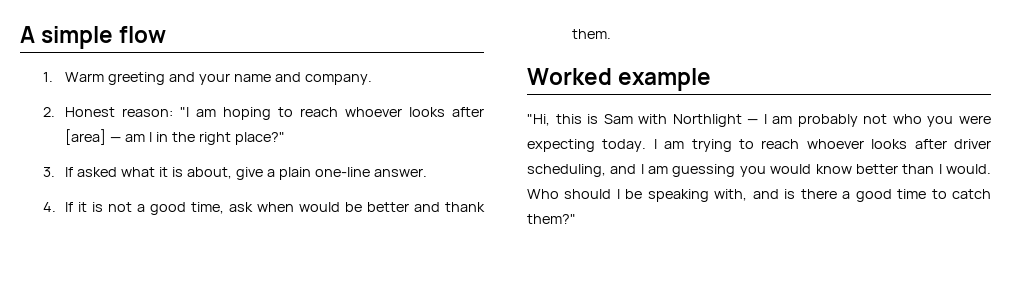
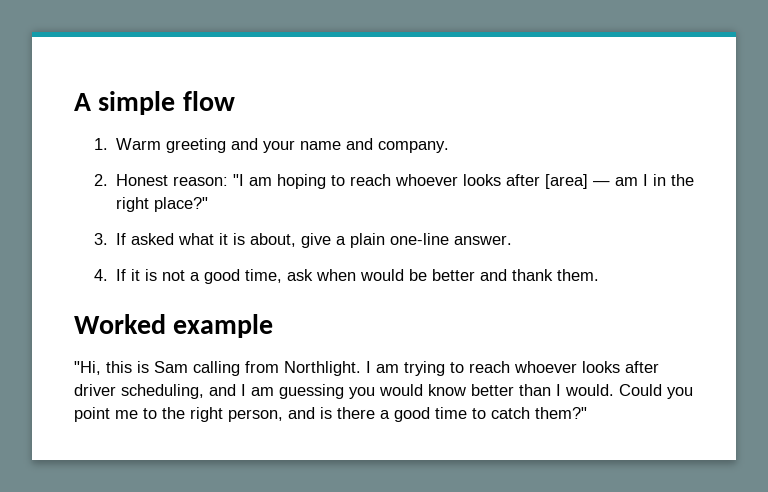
- "Hi, this is Sam with Northlight — I am probably not who you were expecting today.
+ "Hi, this is Sam calling from Northlight.
- Who should I be speaking with, and is there a good time to catch them?"
+ Could you point me to the right person, and is there a good time to catch them?"

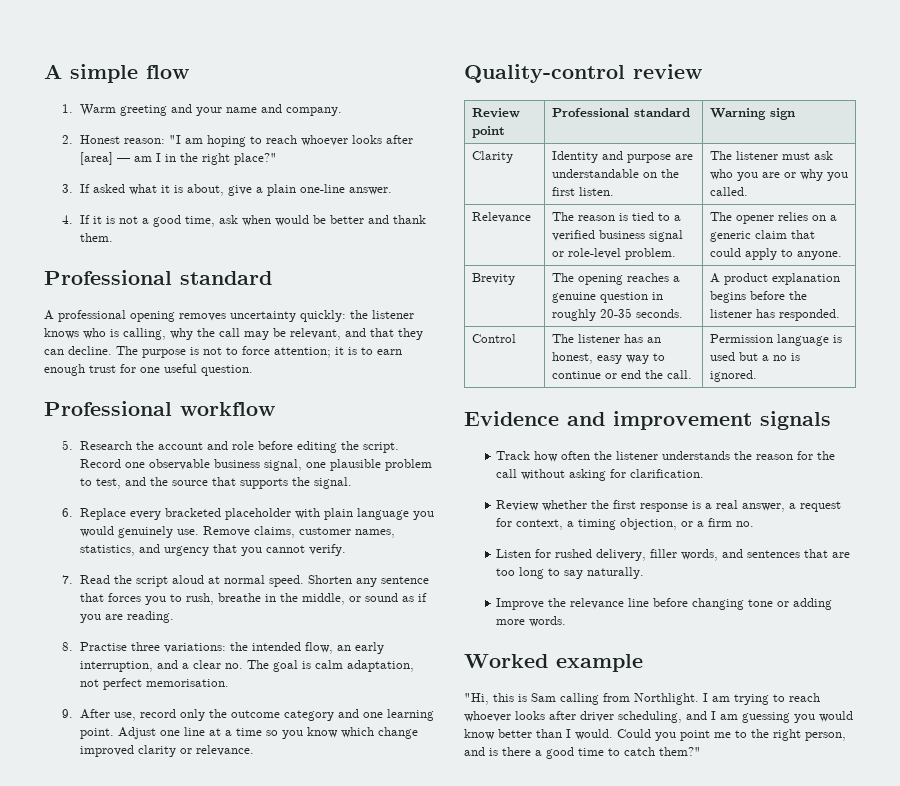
  4. If it is not a good time, ask when would be better and thank them.
+ Professional standard
+ A professional opening removes uncertainty quickly: the listener knows who is calling, why the call may be relevant, and that they can decline. The purpose is not to force attention; it is to earn enough trust for one useful question.
+ Professional workflow
+ 5. Research the account and role before editing the script. Record one observable business signal, one plausible problem to test, and the source that supports the signal.
+ 6. Replace every bracketed placeholder with plain language you would genuinely use. Remove claims, customer names, statistics, and urgency that you cannot verify.
+ 7. Read the script aloud at normal speed. Shorten any sentence that forces you to rush, breathe in the middle, or sound as if you are reading.
+ 8. Practise three variations: the intended flow, an early interruption, and a clear no. The goal is calm adaptation, not perfect memorisation.
+ 9. After use, record only the outcome category and one learning point. Adjust one line at a time so you know which change improved clarity or relevance.
+ Quality-control review
+ Review point | Professional standard | Warning sign
+ Clarity | Identity and purpose are understandable on the first listen. | The listener must ask who you are or why you called.
+ Relevance | The reason is tied to a verified business signal or role-level problem. | The opener relies on a generic claim that could apply to anyone.
+ Brevity | The opening reaches a genuine question in roughly 20-35 seconds. | A product explanation begins before the listener has responded.
+ Control | The listener has an honest, easy way to continue or end the call. | Permission language is used but a no is ignored.
+ Evidence and improvement signals
+ Track how often the listener understands the reason for the call without asking for clarification.
+ Review whether the first response is a real answer, a request for context, a timing objection, or a firm no.
+ Listen for rushed delivery, filler words, and sentences that are too long to say naturally.
+ Improve the relevance line before changing tone or adding more words.

